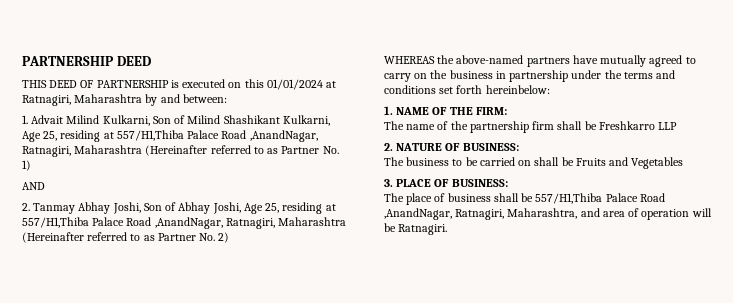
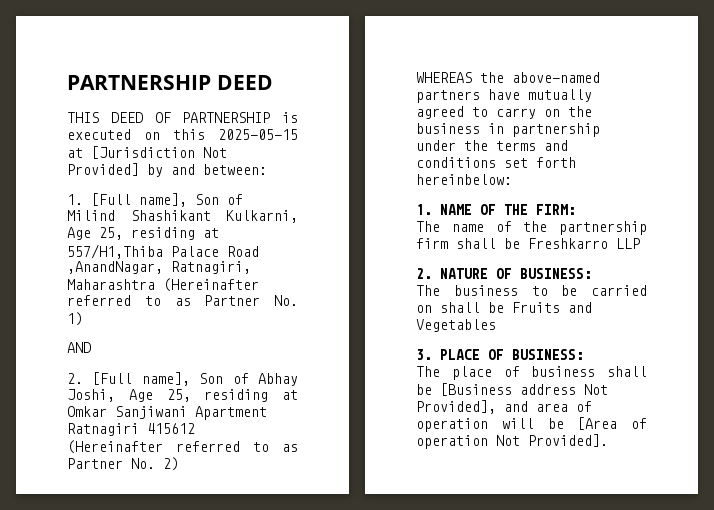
- THIS DEED OF PARTNERSHIP is executed on this 01/01/2024 at Ratnagiri, Maharashtra by and between:
+ THIS DEED OF PARTNERSHIP is executed on this 2025-05-15 at [Jurisdiction Not Provided] by and between:
- 1. Advait Milind Kulkarni, Son of Milind Shashikant Kulkarni, Age 25, residing at 557/H1,Thiba Palace Road ,AnandNagar, Ratnagiri, Maharashtra (Hereinafter referred to as Partner No. 1)
+ 1. [Full name], Son of Milind Shashikant Kulkarni, Age 25, residing at 557/H1,Thiba Palace Road ,AnandNagar, Ratnagiri, Maharashtra (Hereinafter referred to as Partner No. 1)
- 2. Tanmay Abhay Joshi, Son of Abhay Joshi, Age 25, residing at 557/H1,Thiba Palace Road ,AnandNagar, Ratnagiri, Maharashtra (Hereinafter referred to as Partner No. 2)
+ 2. [Full name], Son of Abhay Joshi, Age 25, residing at Omkar Sanjiwani Apartment Ratnagiri 415612 (Hereinafter referred to as Partner No. 2)
- The place of business shall be 557/H1,Thiba Palace Road ,AnandNagar, Ratnagiri, Maharashtra, and area of operation will be Ratnagiri.
+ The place of business shall be [Business address Not Provided], and area of operation will be [Area of operation Not Provided].

